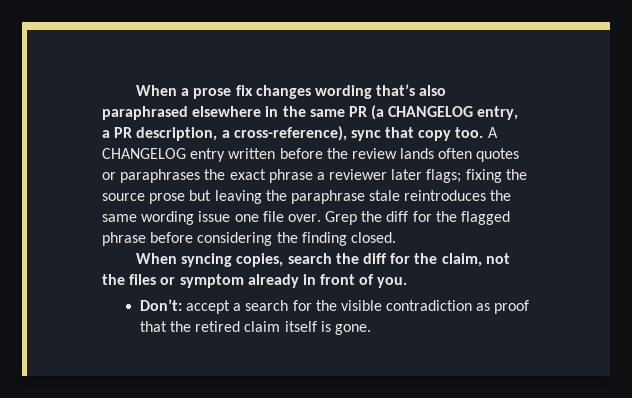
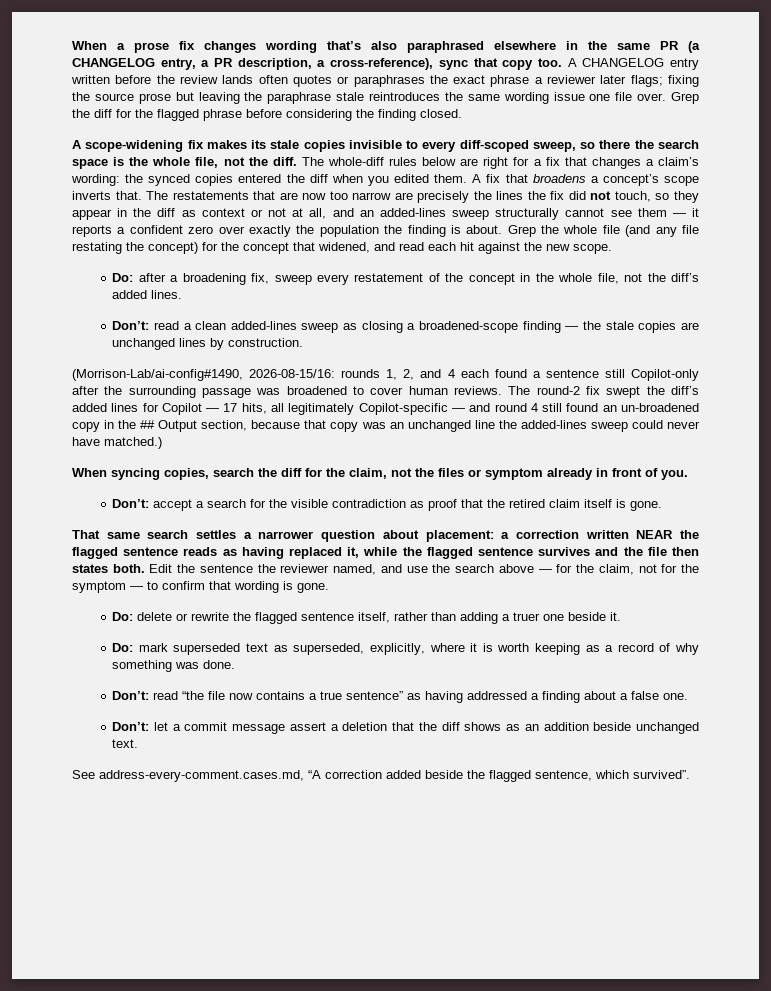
+ A scope-widening fix makes its stale copies invisible to every diff-scoped sweep, so there the search space is the whole file, not the diff. The whole-diff rules below are right for a fix that changes a claim’s wording: the synced copies entered the diff when you edited them. A fix that broadens a concept’s scope inverts that. The restatements that are now too narrow are precisely the lines the fix did not touch, so they appear in the diff as context or not at all, and an added-lines sweep structurally cannot see them — it reports a confident zero over exactly the population the finding is about. Grep the whole file (and any file restating the concept) for the concept that widened, and read each hit against the new scope.
+ Do: after a broadening fix, sweep every restatement of the concept in the whole file, not the diff’s added lines.
+ Don’t: read a clean added-lines sweep as closing a broadened-scope finding — the stale copies are unchanged lines by construction.
+ (Morrison-Lab/ai-config#1490, 2026-08-15/16: rounds 1, 2, and 4 each found a sentence still Copilot-only after the surrounding passage was broadened to cover human reviews. The round-2 fix swept the diff’s added lines for Copilot — 17 hits, all legitimately Copilot-specific — and round 4 still found an un-broadened copy in the ## Output section, because that copy was an unchanged line the added-lines sweep could never have matched.)
+ That same search settles a narrower question about placement: a correction written NEAR the flagged sentence reads as having replaced it, while the flagged sentence survives and the file then states both. Edit the sentence the reviewer named, and use the search above — for the claim, not for the symptom — to confirm that wording is gone.
+ Do: delete or rewrite the flagged sentence itself, rather than adding a truer one beside it.
+ Do: mark superseded text as superseded, explicitly, where it is worth keeping as a record of why something was done.
+ Don’t: read “the file now contains a true sentence” as having addressed a finding about a false one.
+ Don’t: let a commit message assert a deletion that the diff shows as an addition beside unchanged text.
+ See address-every-comment.cases.md, “A correction added beside the flagged sentence, which survived”.

